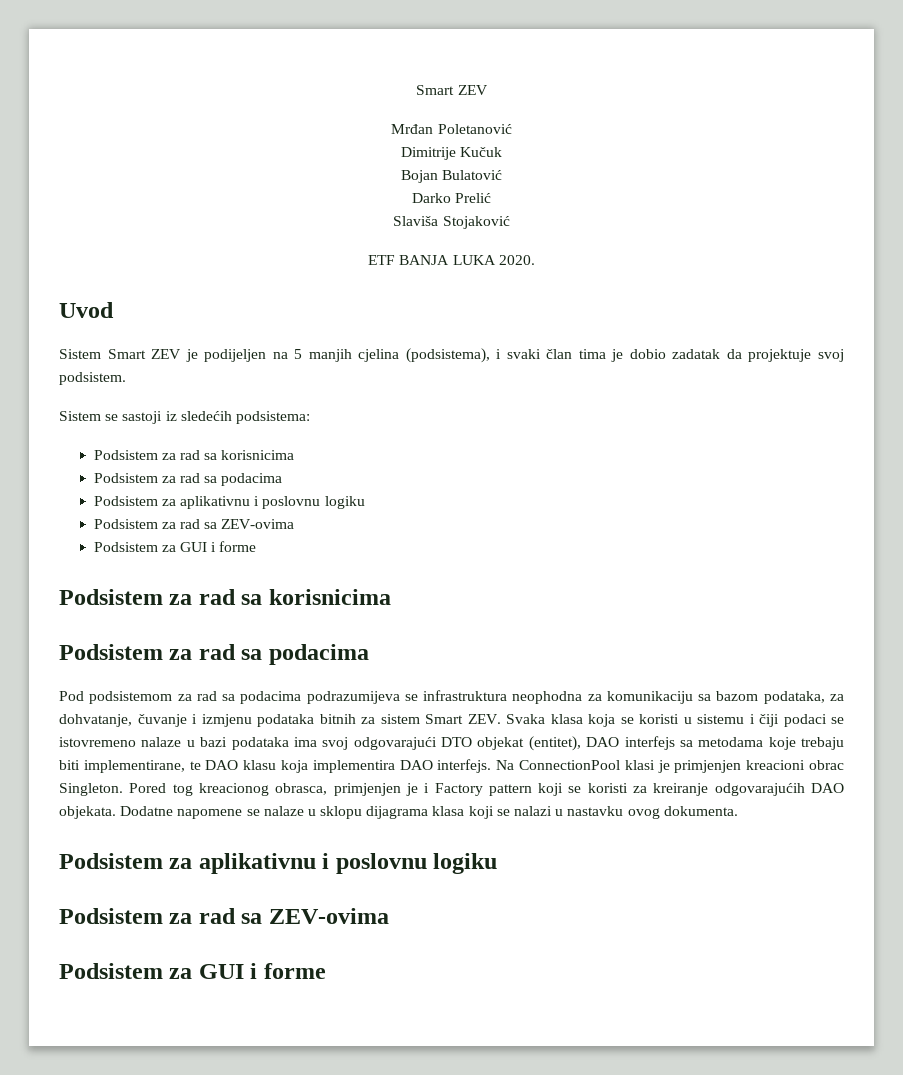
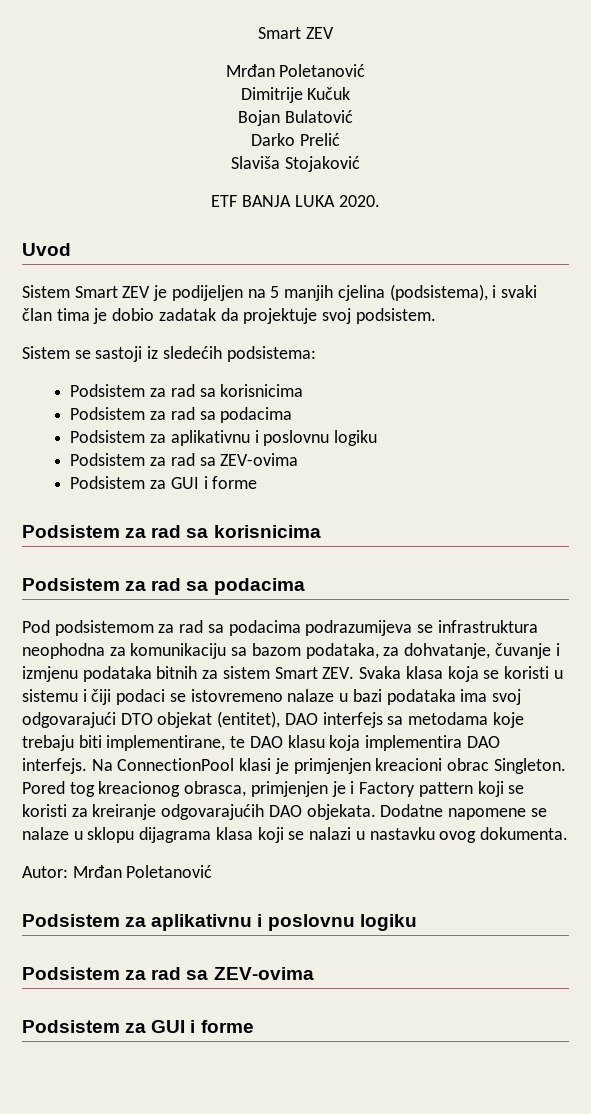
+ Autor: Mrđan Poletanović

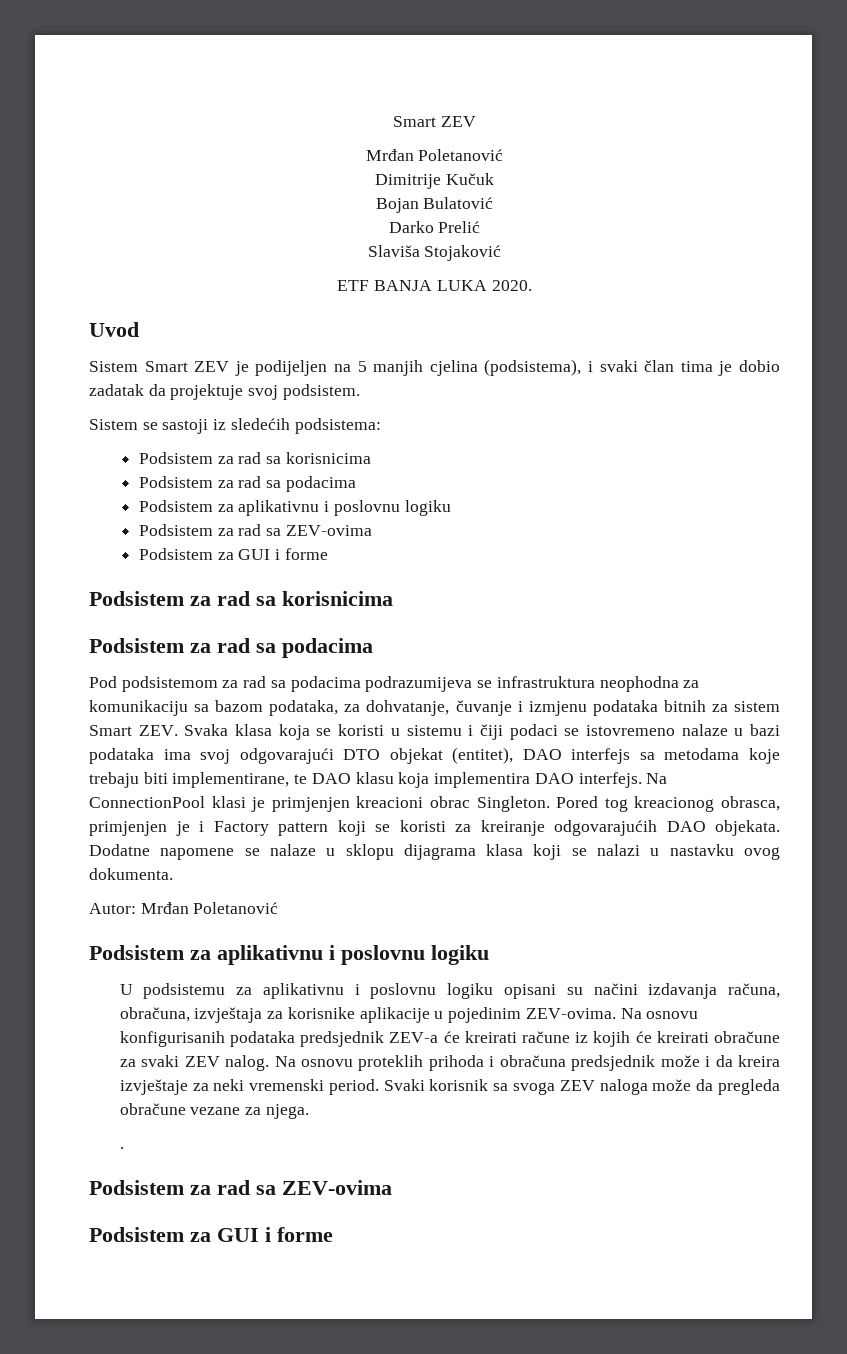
+ U podsistemu za aplikativnu i poslovnu logiku opisani su načini izdavanja računa, obračuna, izvještaja za korisnike aplikacije u pojedinim ZEV-ovima. Na osnovu konfigurisanih podataka predsjednik ZEV-a će kreirati račune iz kojih će kreirati obračune za svaki ZEV nalog. Na osnovu proteklih prihoda i obračuna predsjednik može i da kreira izvještaje za neki vremenski period. Svaki korisnik sa svoga ZEV naloga može da pregleda obračune vezane za njega.
+ .

